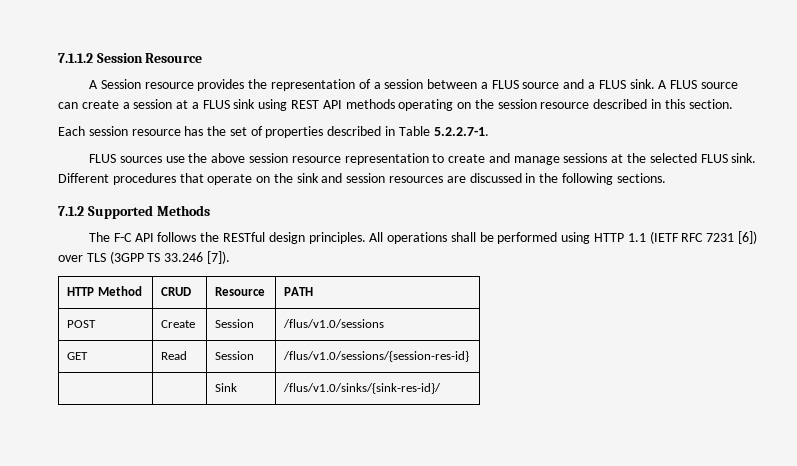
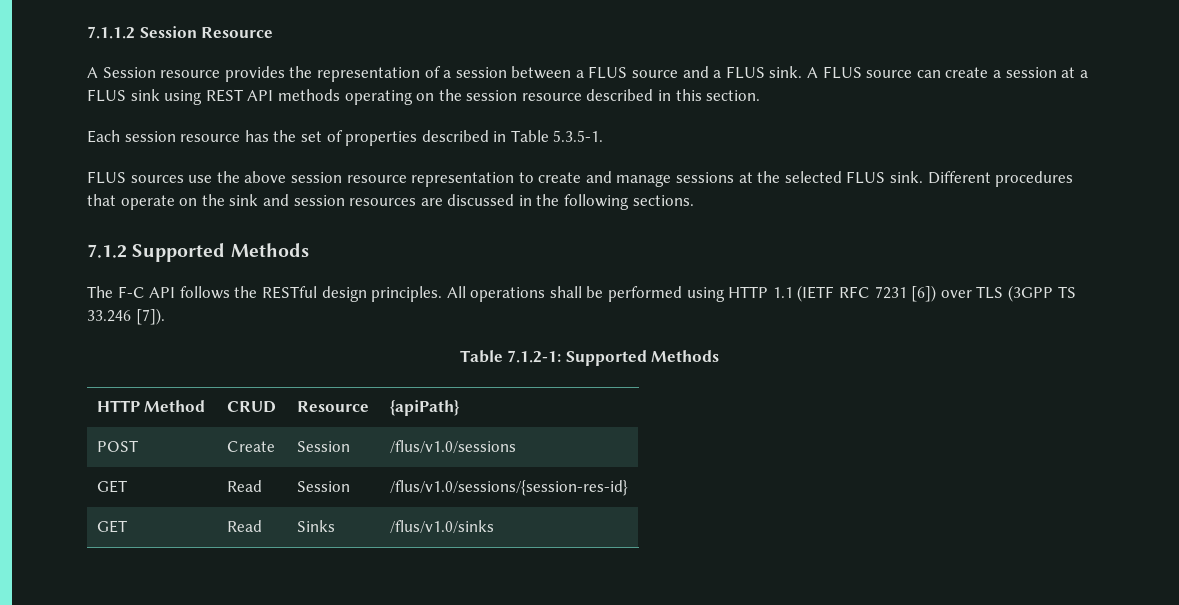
- Each session resource has the set of properties described in Table 5.2.2.7-1.
+ Each session resource has the set of properties described in Table 5.3.5-1.
+ Table 7.1.2-1: Supported Methods
- HTTP Method | CRUD | Resource | PATH
+ HTTP Method | CRUD | Resource | {apiPath}
- | | Sink | /flus/v1.0/sinks/{sink-res-id}/
+ GET | Read | Sinks | /flus/v1.0/sinks

